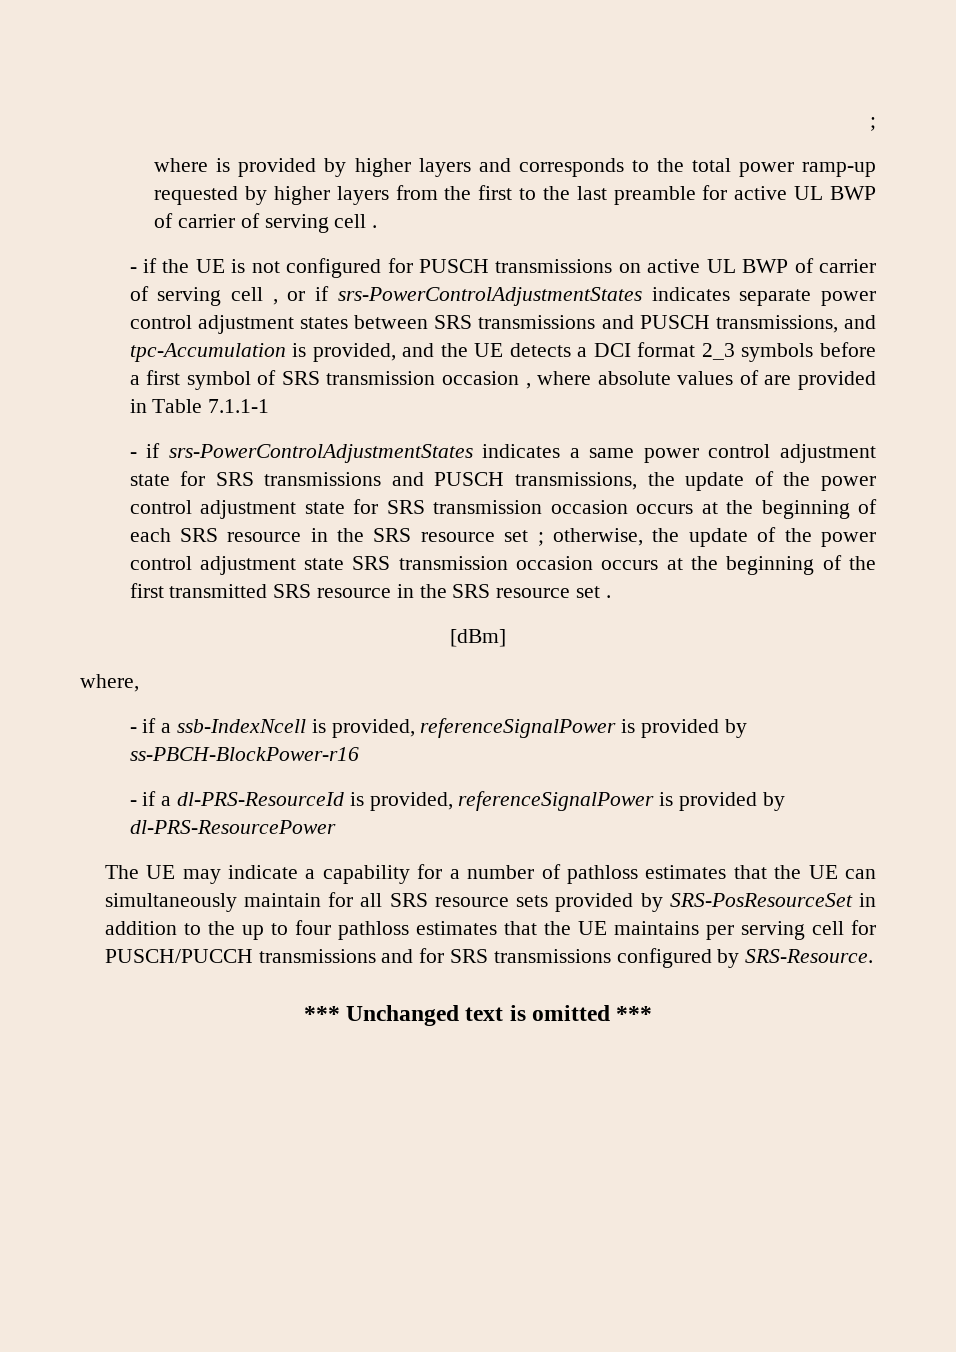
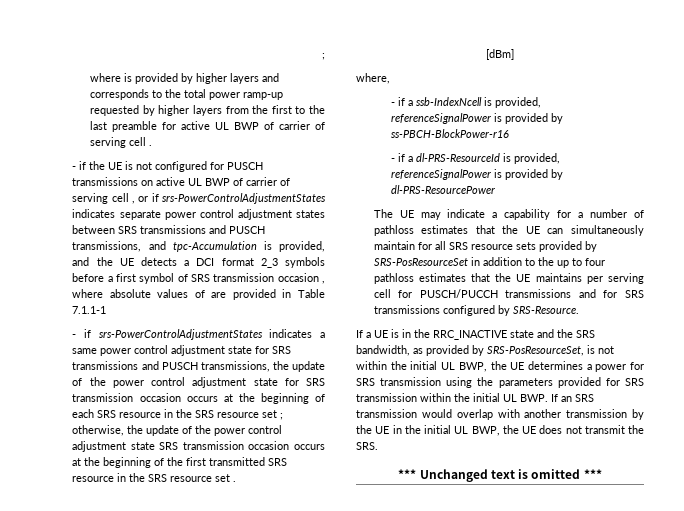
+ If a UE is in the RRC_INACTIVE state and the SRS bandwidth, as provided by SRS-PosResourceSet, is not within the initial UL BWP, the UE determines a power for SRS transmission using the parameters provided for SRS transmission within the initial UL BWP. If an SRS transmission would overlap with another transmission by the UE in the initial UL BWP, the UE does not transmit the SRS.

